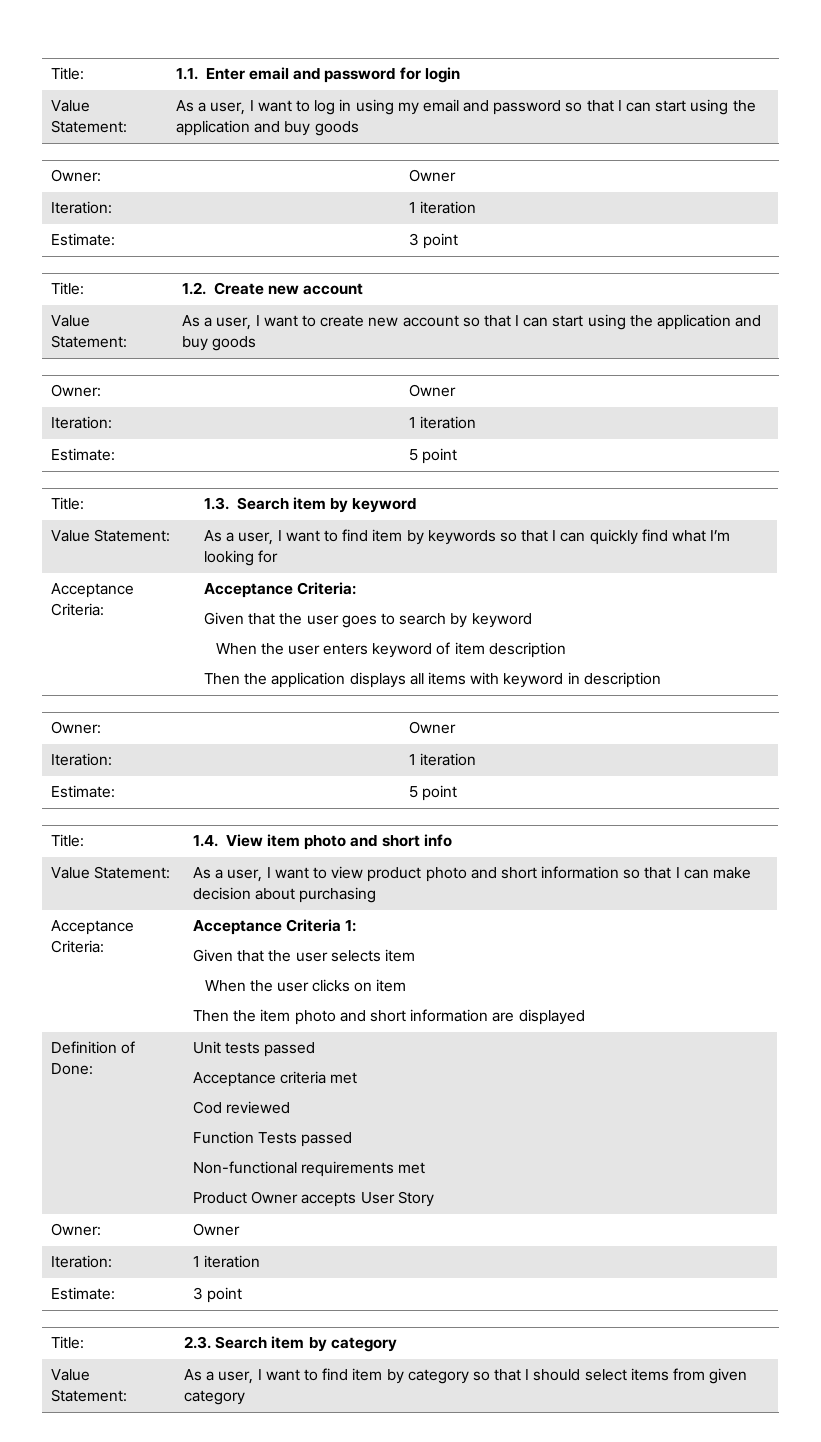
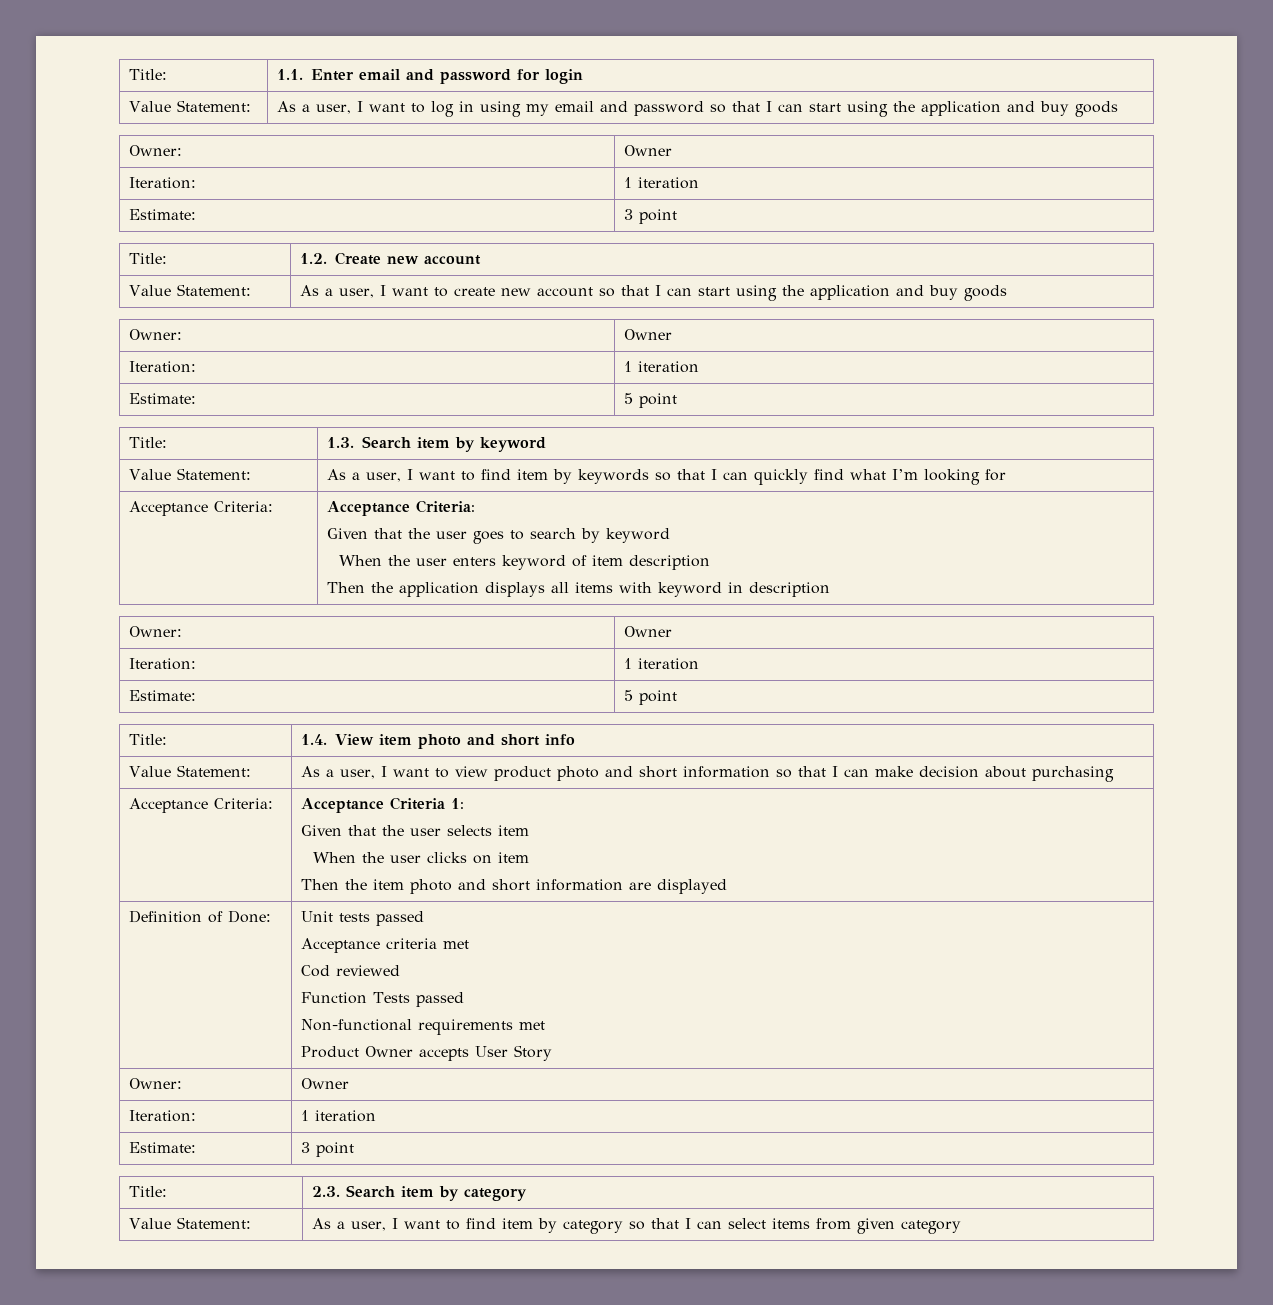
- Value Statement: | As a user, I want to find item by category so that I should select items from given category
+ Value Statement: | As a user, I want to find item by category so that I can select items from given category

